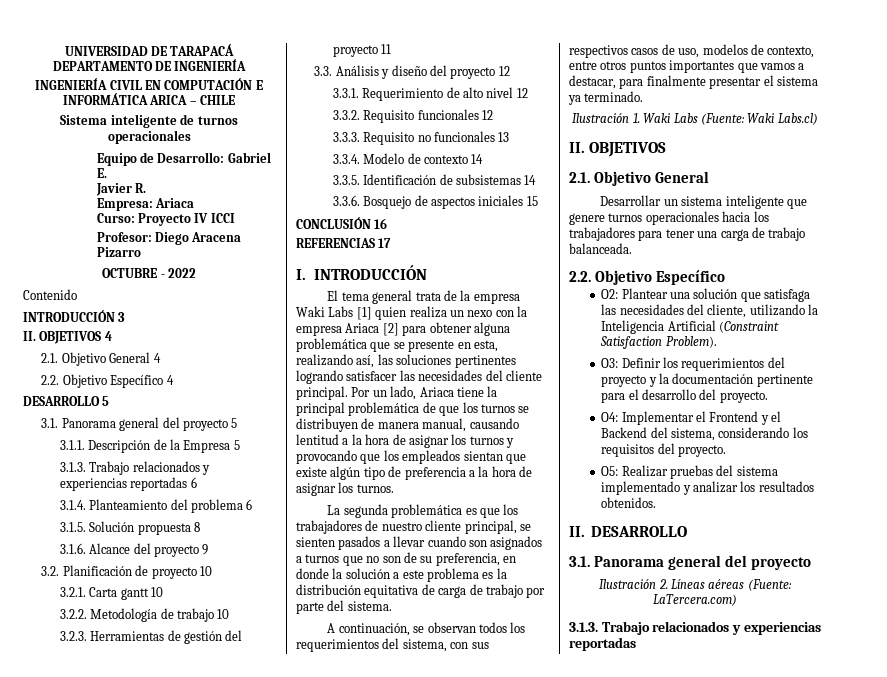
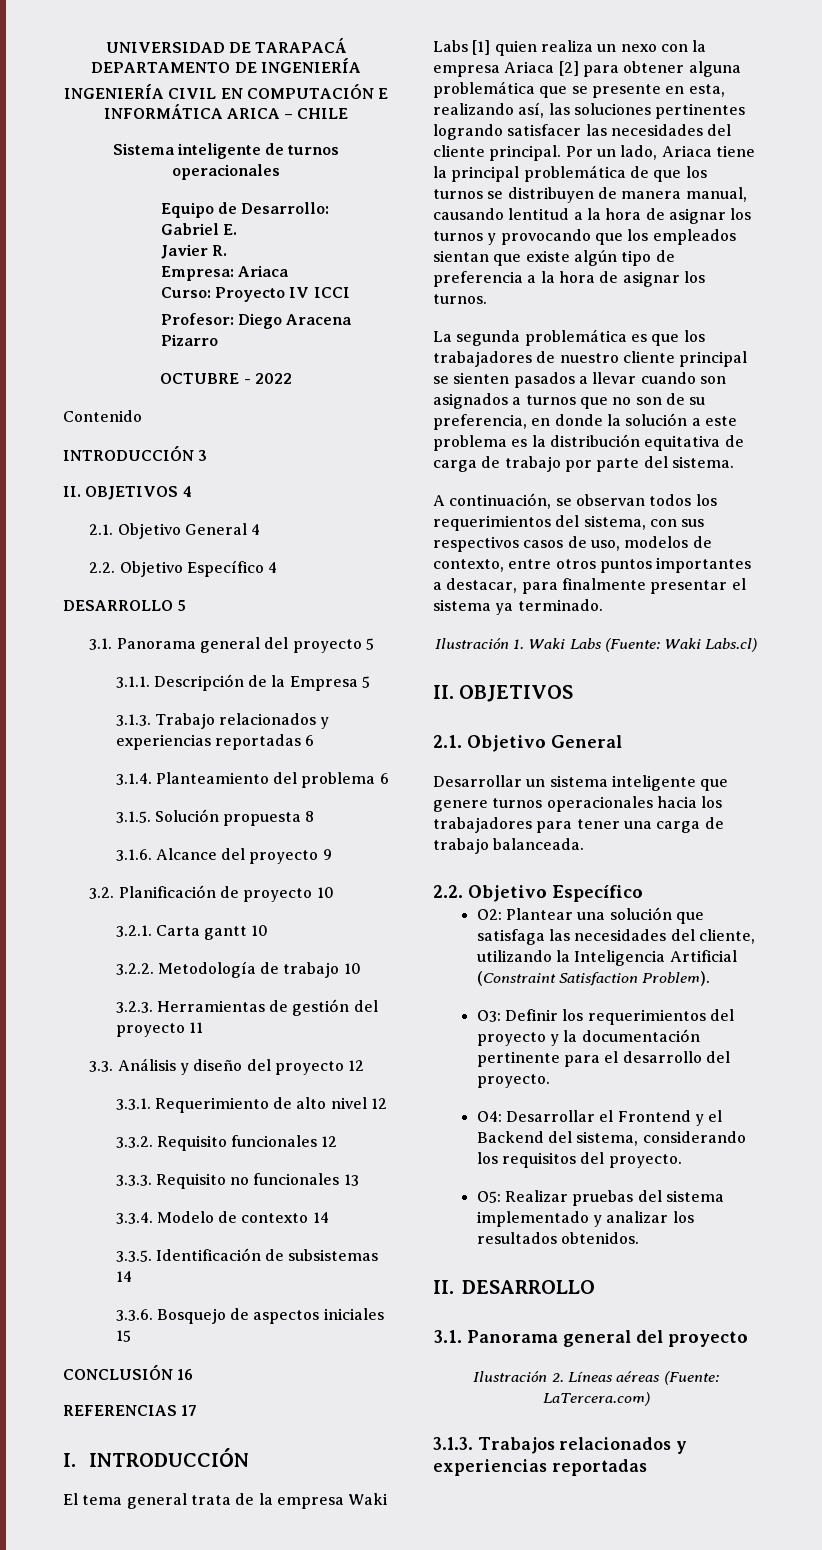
- La segunda problemática es que los trabajadores de nuestro cliente principal, se sienten pasados a llevar cuando son asignados a turnos que no son de su preferencia, en donde la solución a este problema es la distribución equitativa de carga de trabajo por parte del sistema.
+ La segunda problemática es que los trabajadores de nuestro cliente principal se sienten pasados a llevar cuando son asignados a turnos que no son de su preferencia, en donde la solución a este problema es la distribución equitativa de carga de trabajo por parte del sistema.
- A continuación, se observan todos los requerimientos del sistema, con sus respectivos casos de uso, modelos de contexto, entre otros puntos importantes que vamos a destacar, para finalmente presentar el sistema ya terminado.
+ A continuación, se observan todos los requerimientos del sistema, con sus respectivos casos de uso, modelos de contexto, entre otros puntos importantes a destacar, para finalmente presentar el sistema ya terminado.
- O4: Implementar el Frontend y el Backend del sistema, considerando los requisitos del proyecto.
+ O4: Desarrollar el Frontend y el Backend del sistema, considerando los requisitos del proyecto.
  Ilustración 2. Líneas aéreas (Fuente: LaTercera.com)
- 3.1.3. Trabajo relacionados y experiencias reportadas
+ 3.1.3. Trabajos relacionados y experiencias reportadas

